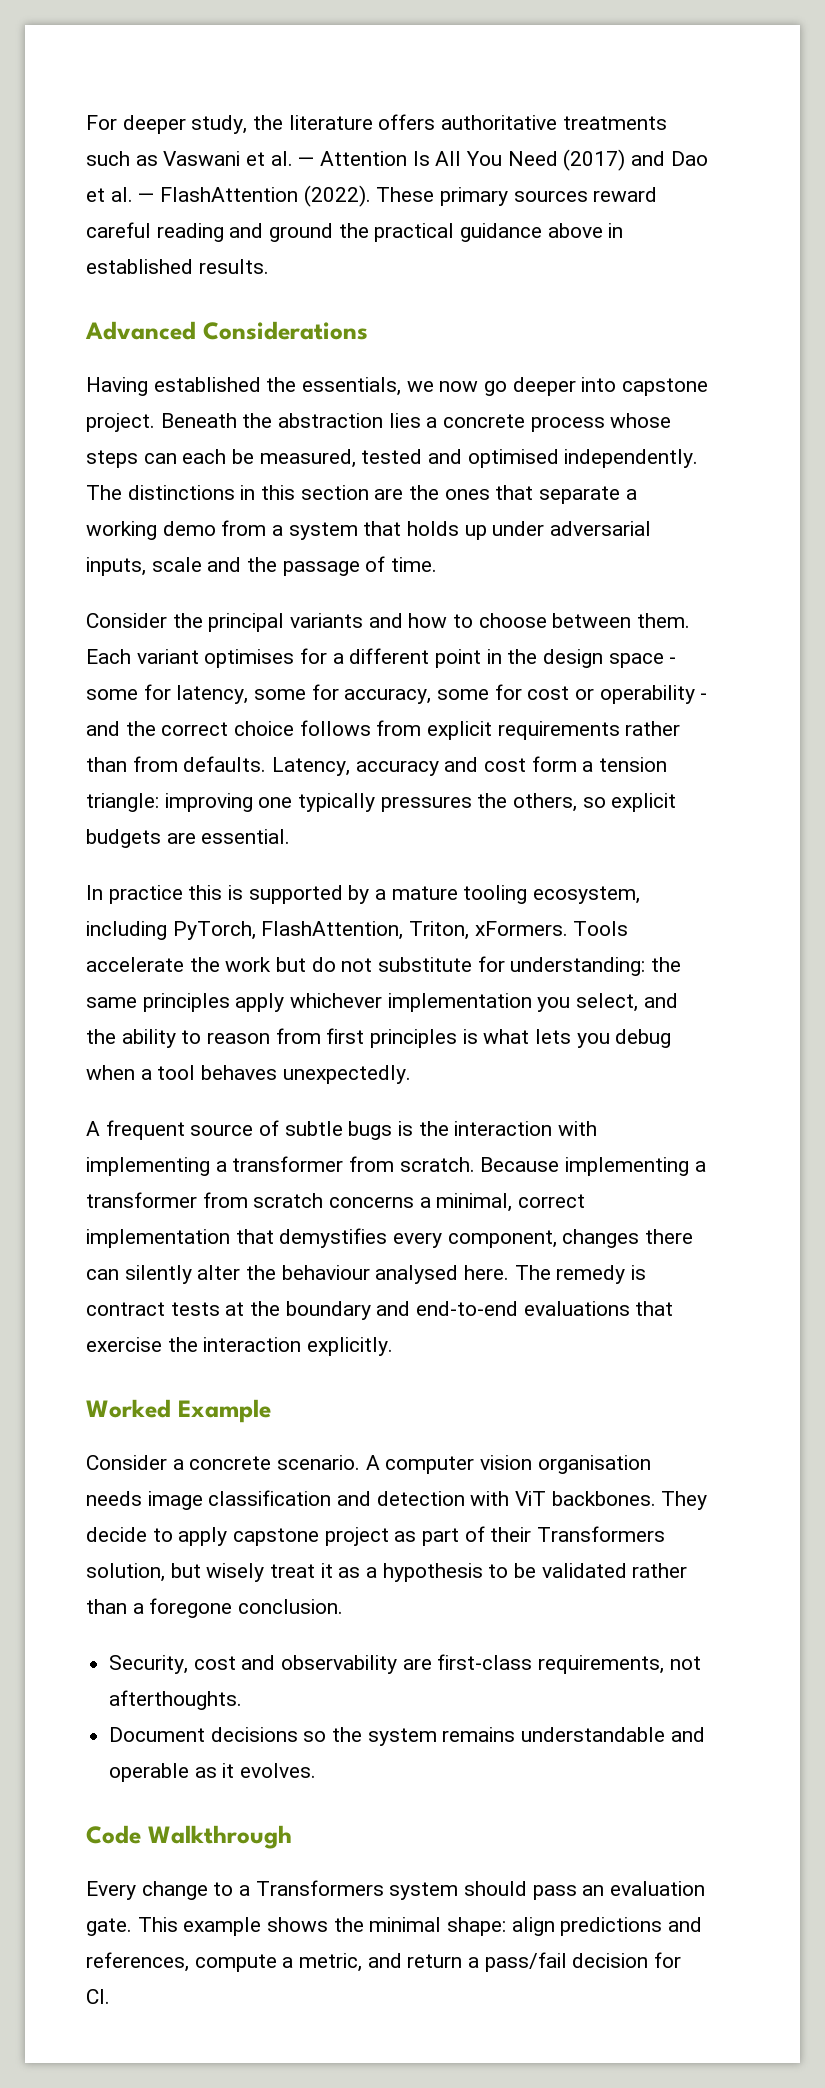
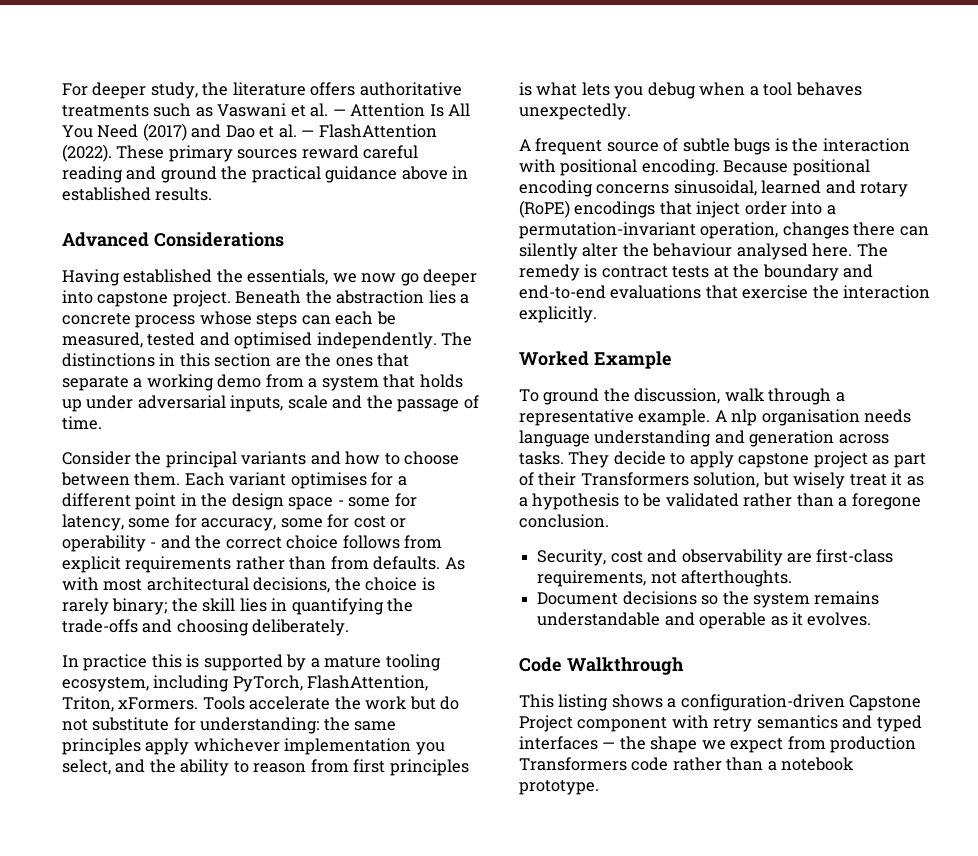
- Latency, accuracy and cost form a tension triangle: improving one typically pressures the others, so explicit budgets are essential.
+ As with most architectural decisions, the choice is rarely binary; the skill lies in quantifying the trade-offs and choosing deliberately.
- A frequent source of subtle bugs is the interaction with implementing a transformer from scratch. Because implementing a transformer from scratch concerns a minimal, correct implementation that demystifies every component, changes there can silently alter the behaviour analysed here.
+ A frequent source of subtle bugs is the interaction with positional encoding. Because positional encoding concerns sinusoidal, learned and rotary (RoPE) encodings that inject order into a permutation-invariant operation, changes there can silently alter the behaviour analysed here.
- Consider a concrete scenario. A computer vision organisation needs image classification and detection with ViT backbones.
+ To ground the discussion, walk through a representative example. A nlp organisation needs language understanding and generation across tasks.
- Every change to a Transformers system should pass an evaluation gate. This example shows the minimal shape: align predictions and references, compute a metric, and return a pass/fail decision for CI.
+ This listing shows a configuration-driven Capstone Project component with retry semantics and typed interfaces — the shape we expect from production Transformers code rather than a notebook prototype.

